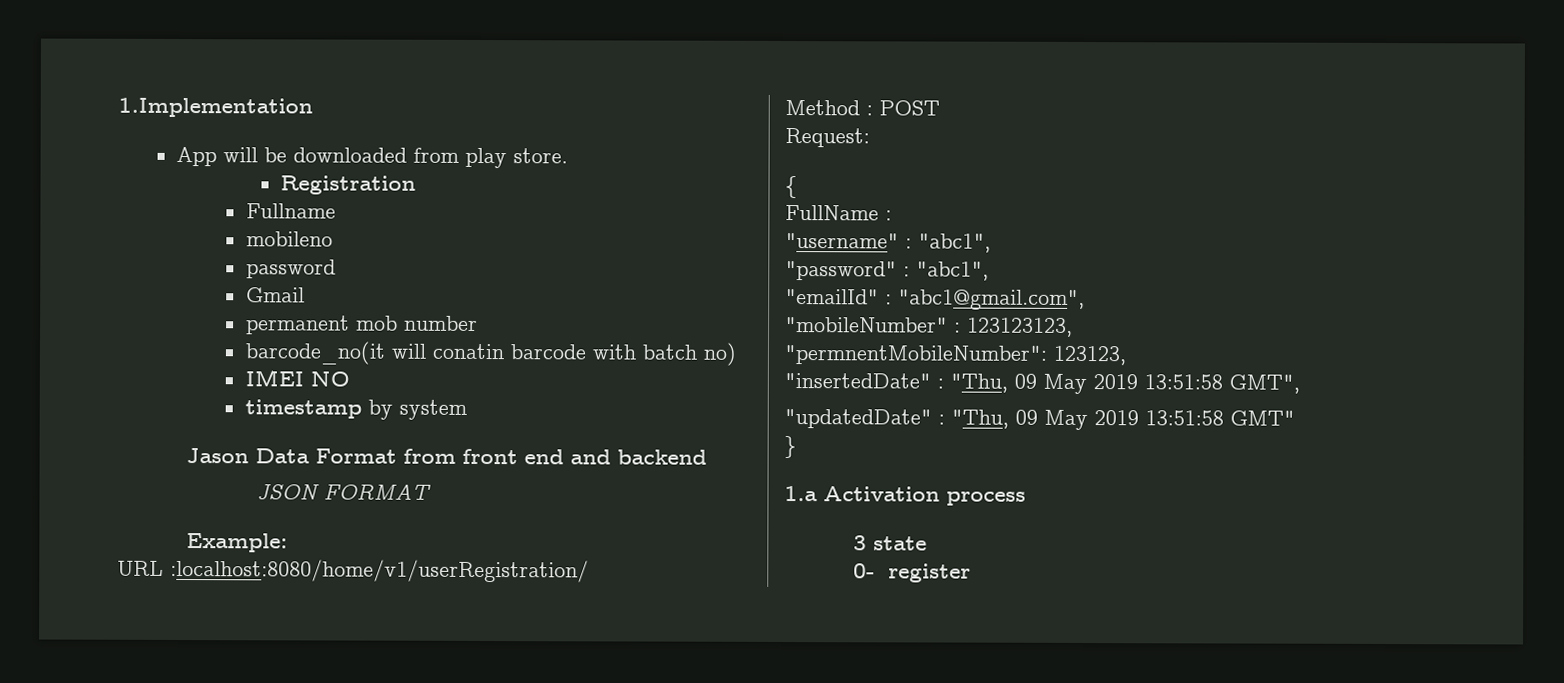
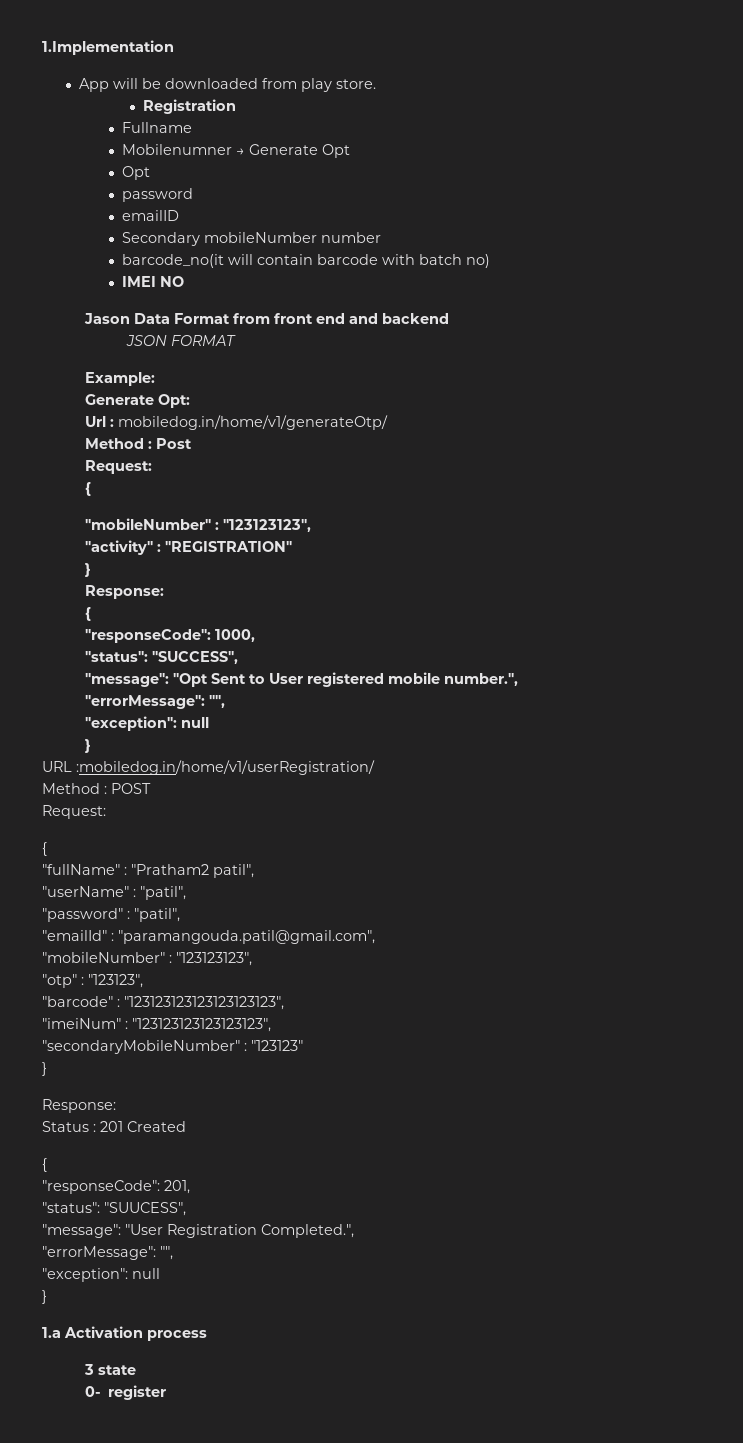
- mobileno
+ Mobilenumner → Generate Opt
+ Opt
  password
- Gmail
- permanent mob number
+ emailID
+ Secondary mobileNumber number
- barcode_no(it will conatin barcode with batch no)
+ barcode_no(it will contain barcode with batch no)
- timestamp by system
+ Generate Opt:
+ Url : mobiledog.in/home/v1/generateOtp/
+ Method : Post
+ Request:
+ {
+ "mobileNumber" : "123123123",
+ "activity" : "REGISTRATION"
+ }
+ Response:
+ {
+ "responseCode": 1000,
+ "status": "SUCCESS",
+ "message": "Opt Sent to User registered mobile number.",
+ "errorMessage": "",
+ "exception": null
+ }
- URL :localhost:8080/home/v1/userRegistration/
+ URL :mobiledog.in/home/v1/userRegistration/
- FullName :
- "username" : "abc1",
+ "fullName" : "Pratham2 patil",
+ "userName" : "patil",
- "password" : "abc1",
+ "password" : "patil",
- "emailId" : "abc1@gmail.com",
- "mobileNumber" : 123123123,
- "permnentMobileNumber": 123123,
- "insertedDate" : "Thu, 09 May 2019 13:51:58 GMT",
- "updatedDate" : "Thu, 09 May 2019 13:51:58 GMT"
+ "emailId" : "paramangouda.patil@gmail.com",
+ "mobileNumber" : "123123123",
+ "otp" : "123123",
+ "barcode" : "123123123123123123123",
+ "imeiNum" : "123123123123123123",
+ "secondaryMobileNumber" : "123123"
+ }
+ Response:
+ Status : 201 Created
+ {
+ "responseCode": 201,
+ "status": "SUUCESS",
+ "message": "User Registration Completed.",
+ "errorMessage": "",
+ "exception": null

